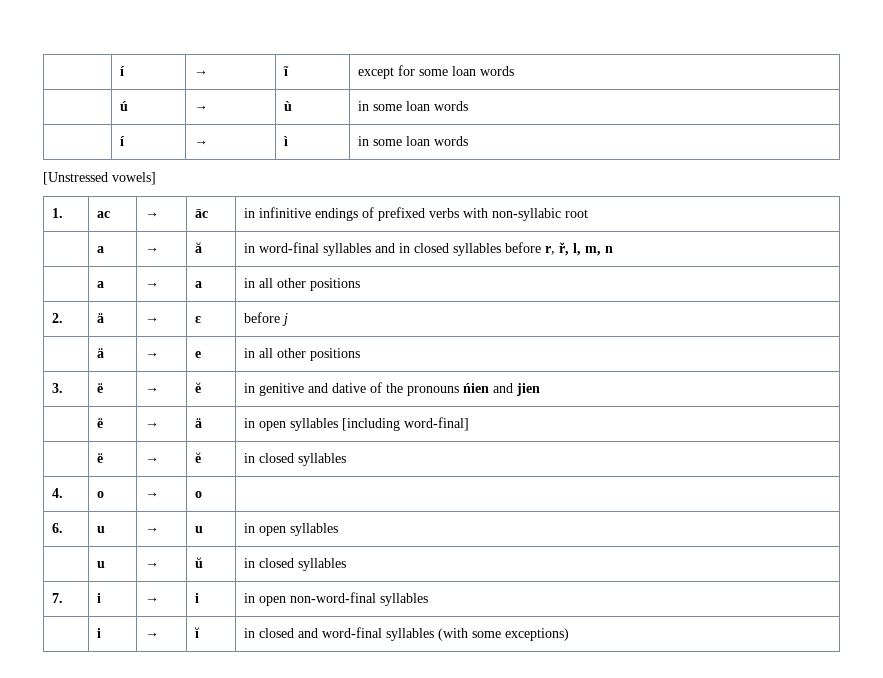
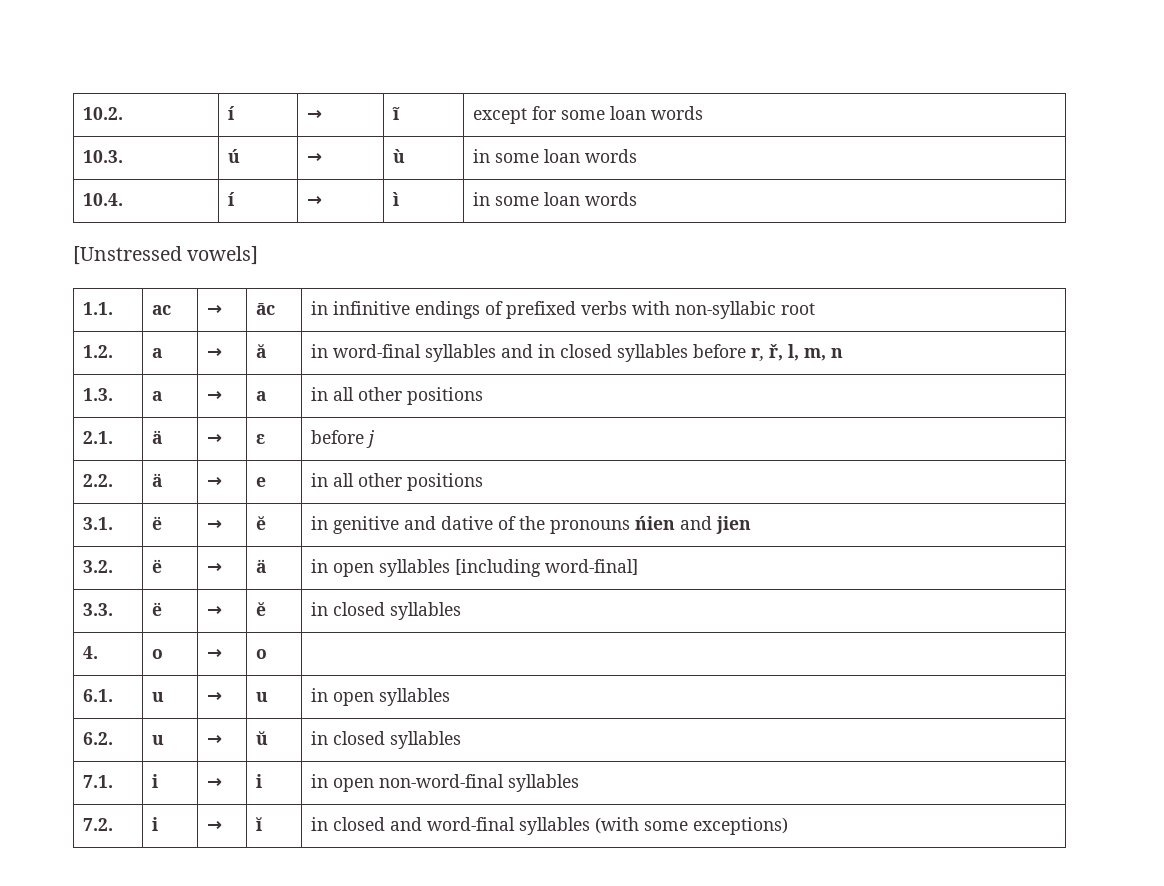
- | í | → | ĩ | except for some loan words
+ 10.2. | í | → | ĩ | except for some loan words
- | ú | → | ù | in some loan words
+ 10.3. | ú | → | ù | in some loan words
- | í | → | ì | in some loan words
+ 10.4. | í | → | ì | in some loan words
- 1. | ac | → | āc | in infinitive endings of prefixed verbs with non-syllabic root
+ 1.1. | ac | → | āc | in infinitive endings of prefixed verbs with non-syllabic root
- | a | → | ă | in word-final syllables and in closed syllables before r, ř, l, m, n
+ 1.2. | a | → | ă | in word-final syllables and in closed syllables before r, ř, l, m, n
- | a | → | a | in all other positions
+ 1.3. | a | → | a | in all other positions
- 2. | ä | → | ε | before j
+ 2.1. | ä | → | ε | before j
- | ä | → | e | in all other positions
+ 2.2. | ä | → | e | in all other positions
- 3. | ë | → | ĕ | in genitive and dative of the pronouns ńien and jien
+ 3.1. | ë | → | ĕ | in genitive and dative of the pronouns ńien and jien
- | ë | → | ä | in open syllables [including word-final]
+ 3.2. | ë | → | ä | in open syllables [including word-final]
- | ë | → | ĕ | in closed syllables
+ 3.3. | ë | → | ĕ | in closed syllables
- 6. | u | → | u | in open syllables
+ 6.1. | u | → | u | in open syllables
- | u | → | ŭ | in closed syllables
+ 6.2. | u | → | ŭ | in closed syllables
- 7. | i | → | i | in open non-word-final syllables
+ 7.1. | i | → | i | in open non-word-final syllables
- | i | → | ĭ | in closed and word-final syllables (with some exceptions)
+ 7.2. | i | → | ĭ | in closed and word-final syllables (with some exceptions)

